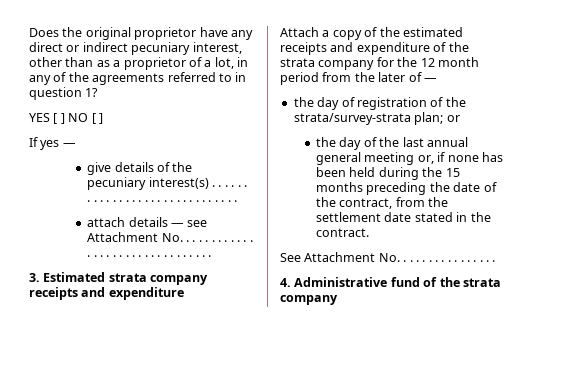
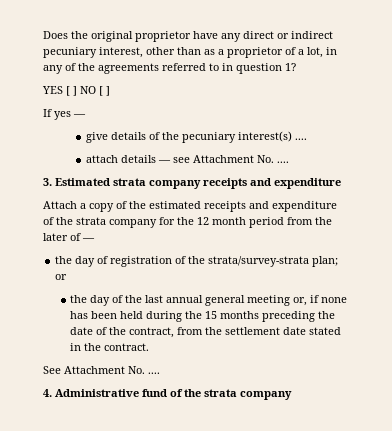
- give details of the pecuniary interest(s) . . . . . . . . . . . . . . . . . . . . . . . . . . . . . .
+ give details of the pecuniary interest(s) ....
- attach details — see Attachment No. . . . . . . . . . . . . . . . . . . . . . . . . . . . . . . .
+ attach details — see Attachment No. ....
- See Attachment No. . . . . . . . . . . . . . . .
+ See Attachment No. ....

